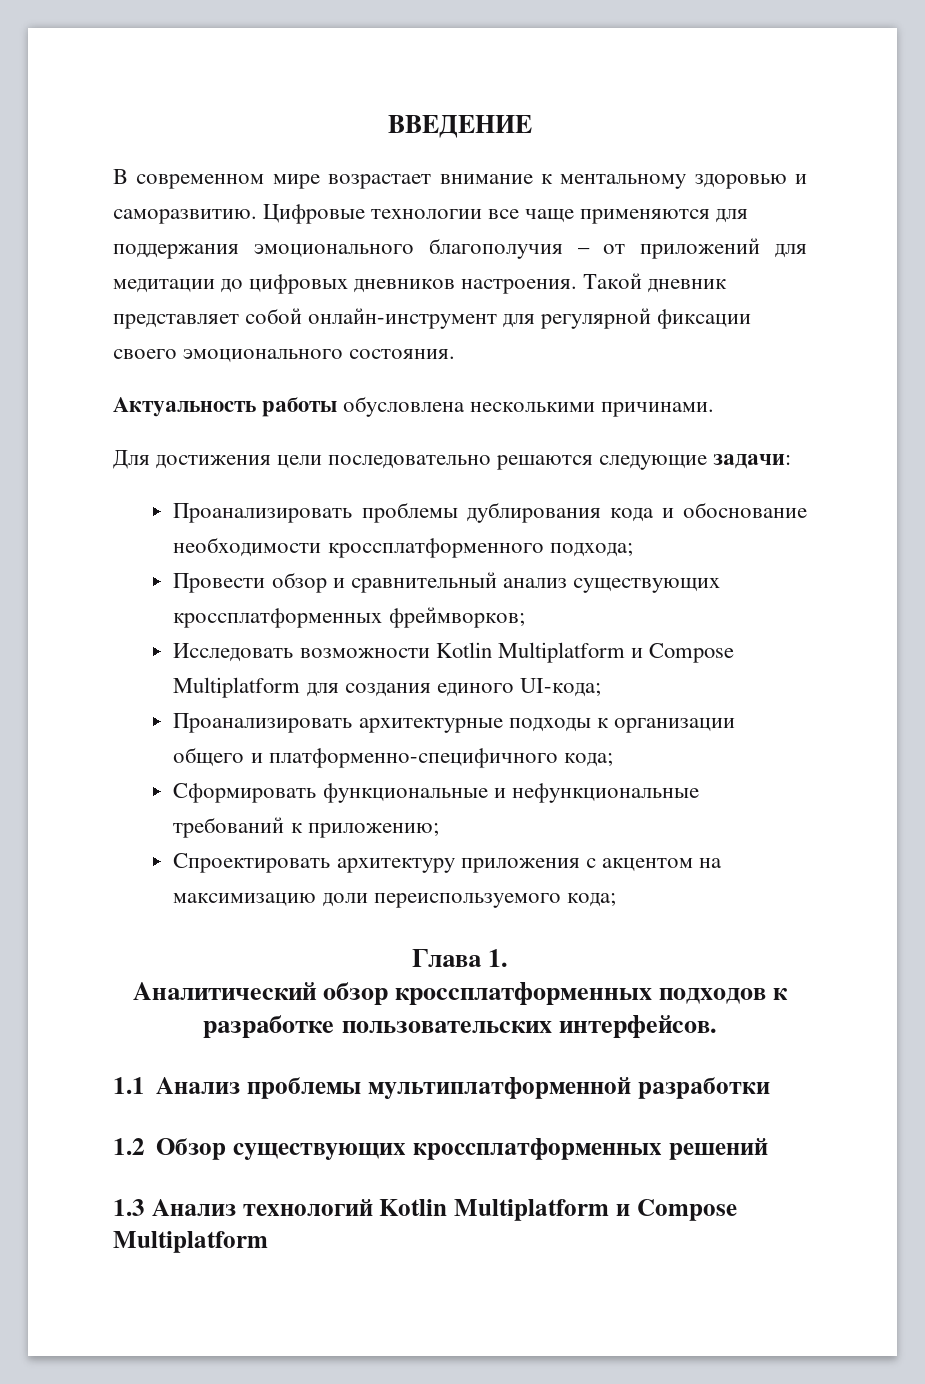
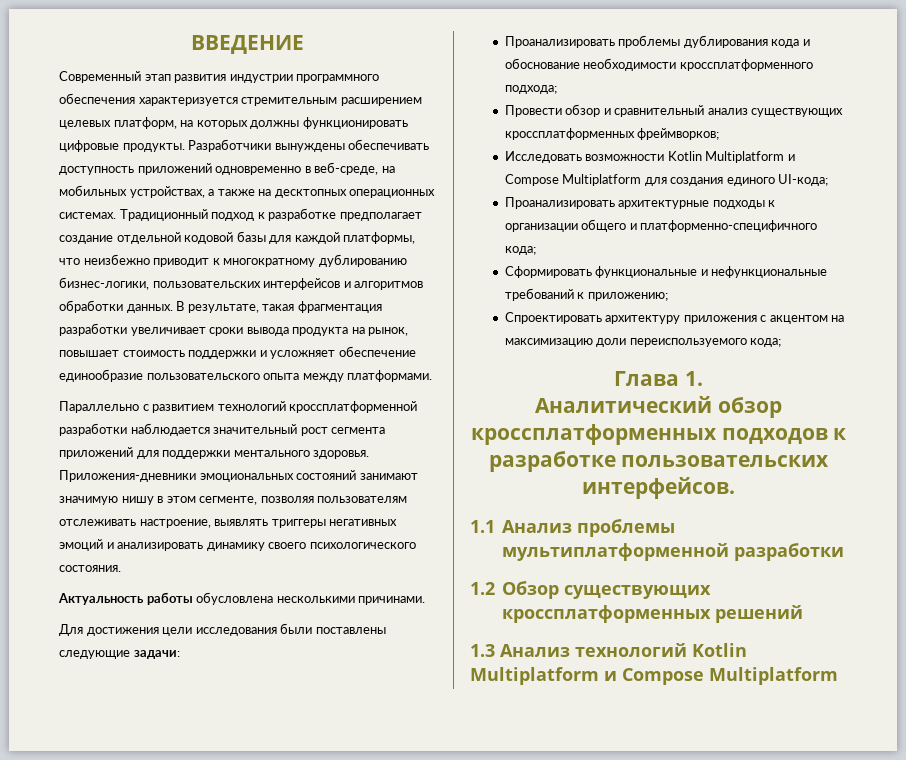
- В современном мире возрастает внимание к ментальному здоровью и саморазвитию. Цифровые технологии все чаще применяются для поддержания эмоционального благополучия – от приложений для медитации до цифровых дневников настроения. Такой дневник представляет собой онлайн-инструмент для регулярной фиксации своего эмоционального состояния.
+ Современный этап развития индустрии программного обеспечения характеризуется стремительным расширением целевых платформ, на которых должны функционировать цифровые продукты. Разработчики вынуждены обеспечивать доступность приложений одновременно в веб-среде, на мобильных устройствах, а также на десктопных операционных системах. Традиционный подход к разработке предполагает создание отдельной кодовой базы для каждой платформы, что неизбежно приводит к многократному дублированию бизнес-логики, пользовательских интерфейсов и алгоритмов обработки данных. В результате, такая фрагментация разработки увеличивает сроки вывода продукта на рынок, повышает стоимость поддержки и усложняет обеспечение единообразие пользовательского опыта между платформами.
+ Параллельно с развитием технологий кроссплатформенной разработки наблюдается значительный рост сегмента приложений для поддержки ментального здоровья. Приложения-дневники эмоциональных состояний занимают значимую нишу в этом сегменте, позволяя пользователям отслеживать настроение, выявлять триггеры негативных эмоций и анализировать динамику своего психологического состояния.
- Для достижения цели последовательно решаются следующие задачи:
+ Для достижения цели исследования были поставлены следующие задачи:

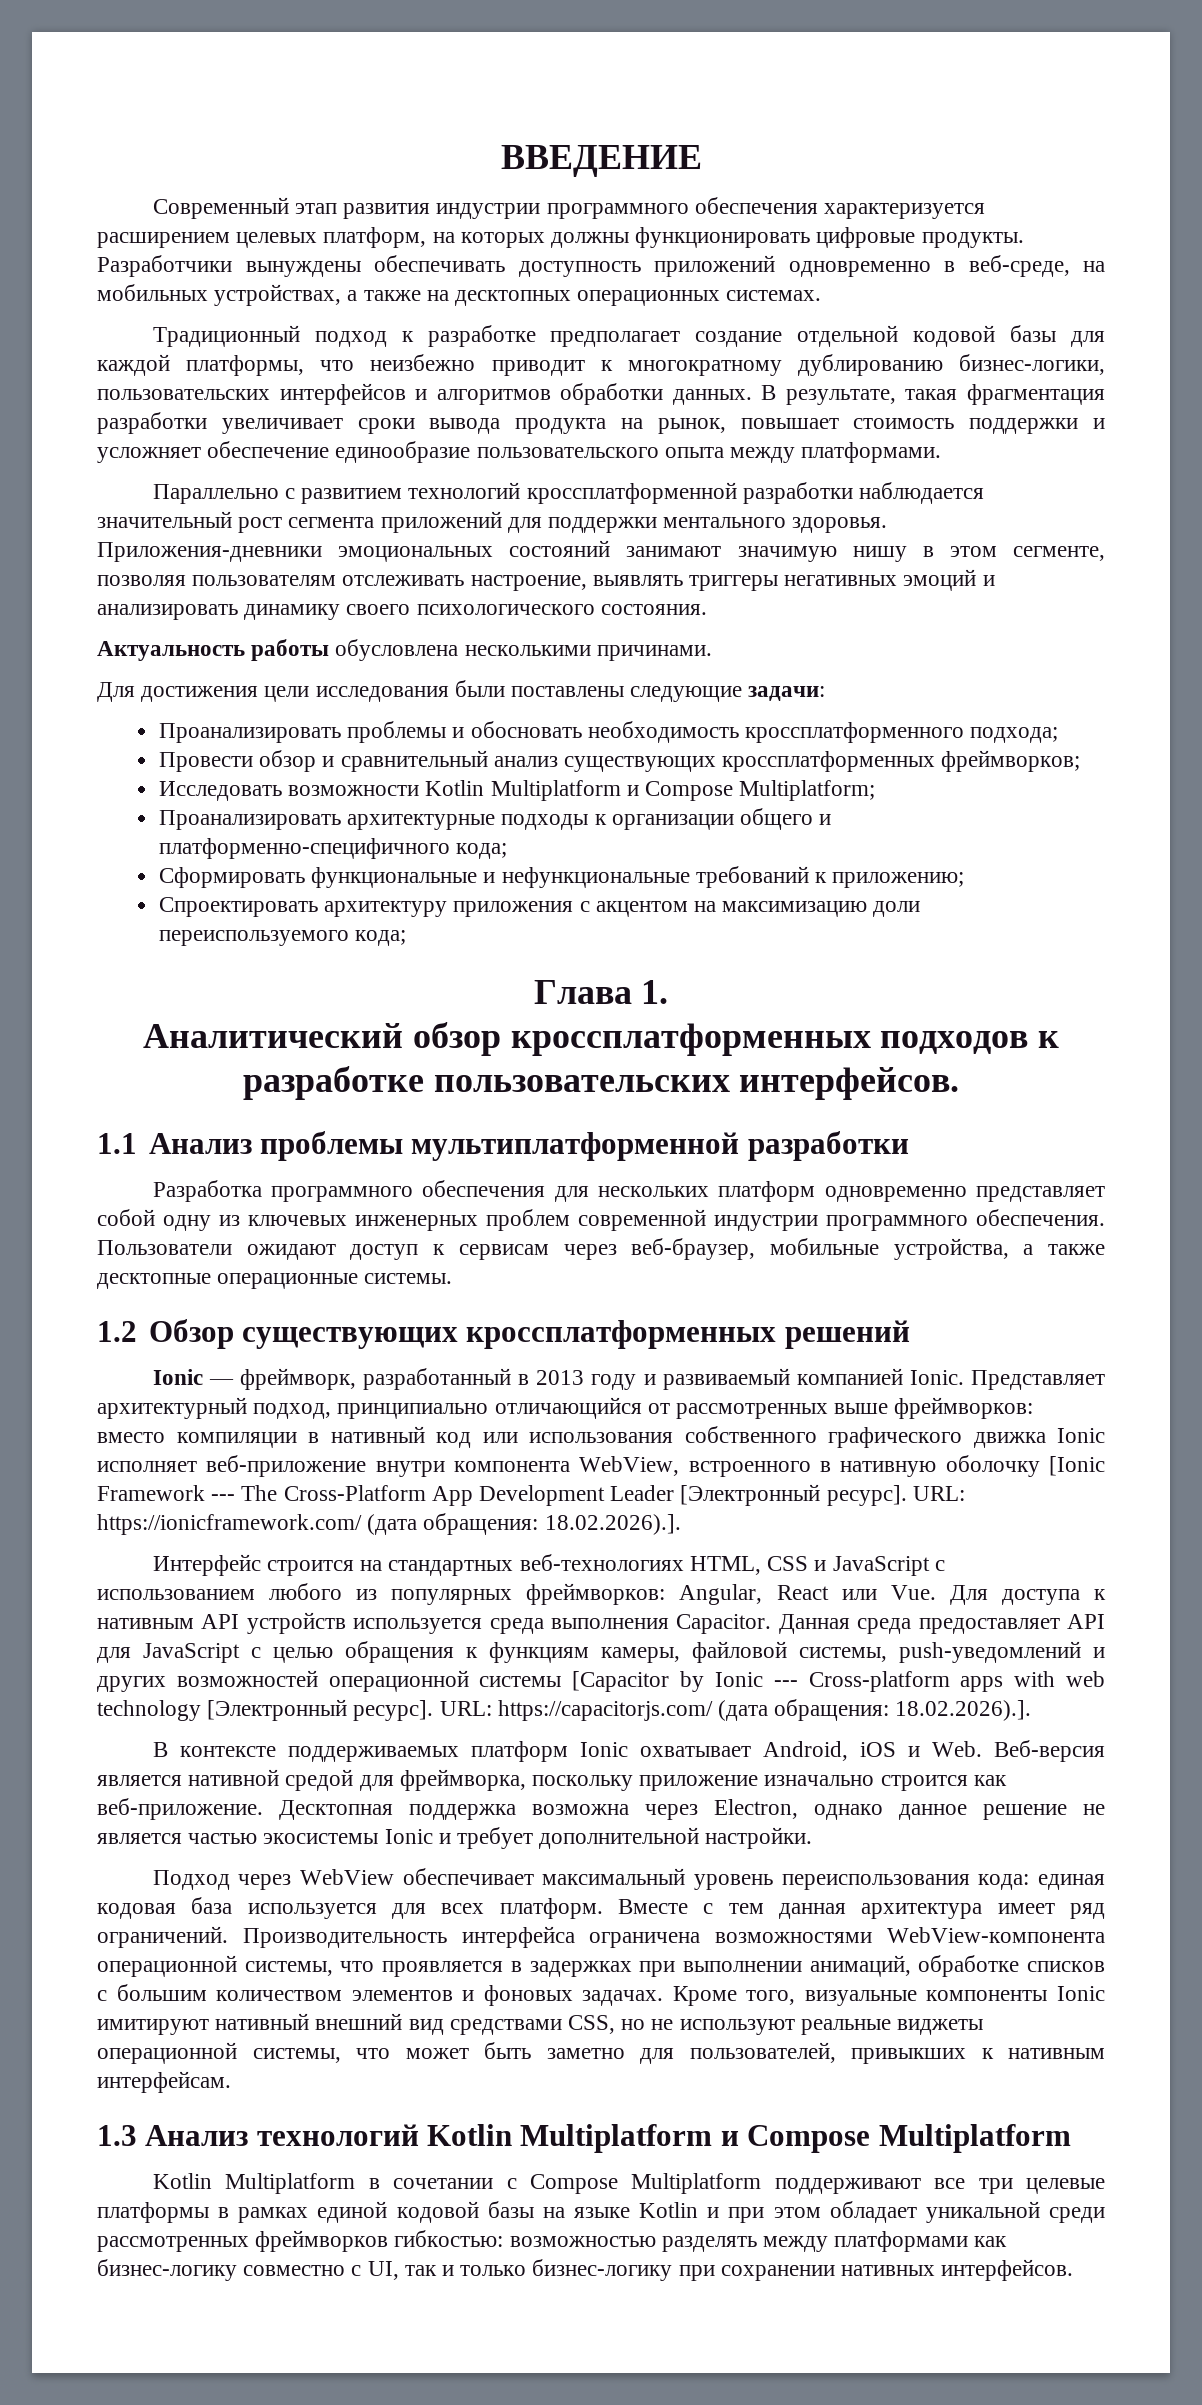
- Современный этап развития индустрии программного обеспечения характеризуется стремительным расширением целевых платформ, на которых должны функционировать цифровые продукты.
+ Современный этап развития индустрии программного обеспечения характеризуется расширением целевых платформ, на которых должны функционировать цифровые продукты.
- Разработчики вынуждены обеспечивать доступность приложений одновременно в веб-среде, на мобильных устройствах, а также на десктопных операционных системах. Традиционный подход к разработке предполагает создание отдельной кодовой базы для каждой платформы, что неизбежно приводит к многократному дублированию бизнес-логики, пользовательских интерфейсов и алгоритмов обработки данных.
+ Разработчики вынуждены обеспечивать доступность приложений одновременно в веб-среде, на мобильных устройствах, а также на десктопных операционных системах.
+ Традиционный подход к разработке предполагает создание отдельной кодовой базы для каждой платформы, что неизбежно приводит к многократному дублированию бизнес-логики, пользовательских интерфейсов и алгоритмов обработки данных.
- Проанализировать проблемы дублирования кода и обоснование необходимости кроссплатформенного подхода;
+ Проанализировать проблемы и обосновать необходимость кроссплатформенного подхода;
- Исследовать возможности Kotlin Multiplatform и Compose Multiplatform для создания единого UI-кода;
+ Исследовать возможности Kotlin Multiplatform и Compose Multiplatform;
+ Разработка программного обеспечения для нескольких платформ одновременно представляет собой одну из ключевых инженерных проблем современной индустрии программного обеспечения. Пользователи ожидают доступ к сервисам через веб-браузер, мобильные устройства, а также десктопные операционные системы.
+ Ionic — фреймворк, разработанный в 2013 году и развиваемый компанией Ionic. Представляет архитектурный подход, принципиально отличающийся от рассмотренных выше фреймворков: вместо компиляции в нативный код или использования собственного графического движка Ionic исполняет веб-приложение внутри компонента WebView, встроенного в нативную оболочку [Ionic Framework --- The Cross-Platform App Development Leader [Электронный ресурс]. URL: https://ionicframework.com/ (дата обращения: 18.02.2026).].
+ Интерфейс строится на стандартных веб-технологиях HTML, CSS и JavaScript с использованием любого из популярных фреймворков: Angular, React или Vue. Для доступа к нативным API устройств используется среда выполнения Capacitor. Данная среда предоставляет API для JavaScript с целью обращения к функциям камеры, файловой системы, push-уведомлений и других возможностей операционной системы [Capacitor by Ionic --- Cross-platform apps with web technology [Электронный ресурс]. URL: https://capacitorjs.com/ (дата обращения: 18.02.2026).].
+ В контексте поддерживаемых платформ Ionic охватывает Android, iOS и Web. Веб-версия является нативной средой для фреймворка, поскольку приложение изначально строится как веб-приложение. Десктопная поддержка возможна через Electron, однако данное решение не является частью экосистемы Ionic и требует дополнительной настройки.
+ Подход через WebView обеспечивает максимальный уровень переиспользования кода: единая кодовая база используется для всех платформ. Вместе с тем данная архитектура имеет ряд ограничений. Производительность интерфейса ограничена возможностями WebView-компонента операционной системы, что проявляется в задержках при выполнении анимаций, обработке списков с большим количеством элементов и фоновых задачах. Кроме того, визуальные компоненты Ionic имитируют нативный внешний вид средствами CSS, но не используют реальные виджеты операционной системы, что может быть заметно для пользователей, привыкших к нативным интерфейсам.
+ Kotlin Multiplatform в сочетании с Compose Multiplatform поддерживают все три целевые платформы в рамках единой кодовой базы на языке Kotlin и при этом обладает уникальной среди рассмотренных фреймворков гибкостью: возможностью разделять между платформами как бизнес-логику совместно с UI, так и только бизнес-логику при сохранении нативных интерфейсов.

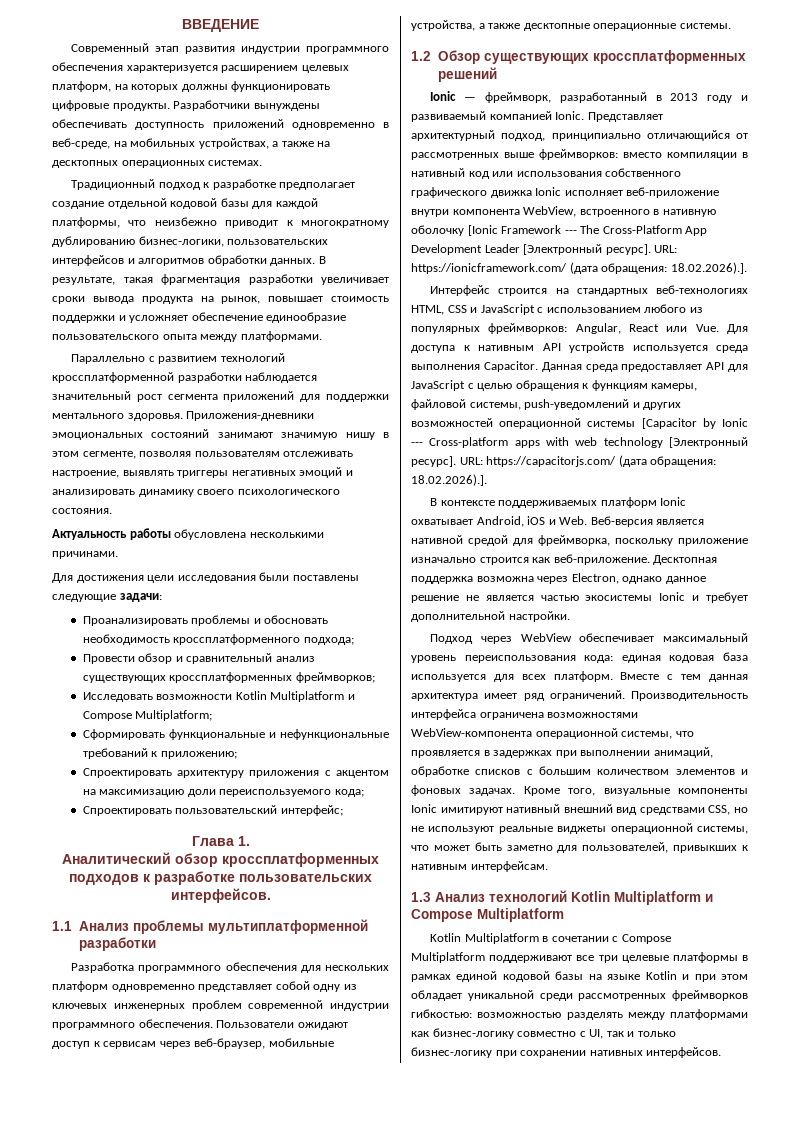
- Проанализировать архитектурные подходы к организации общего и платформенно-специфичного кода;
+ Спроектировать пользовательский интерфейс;

